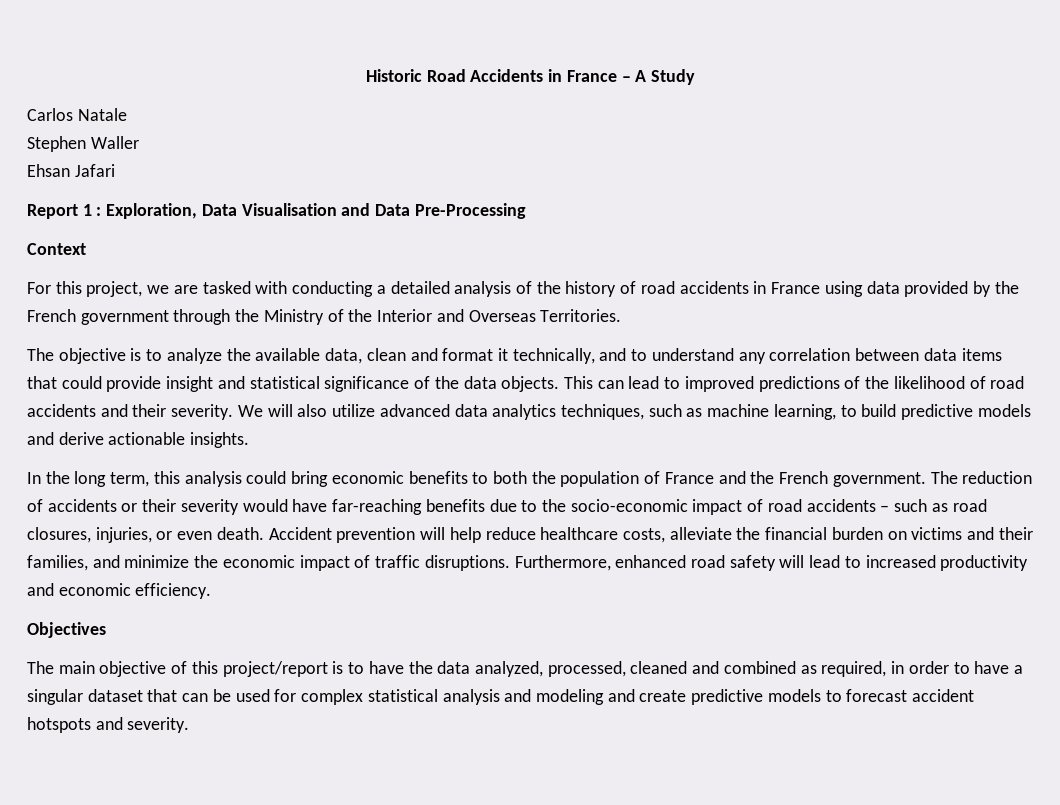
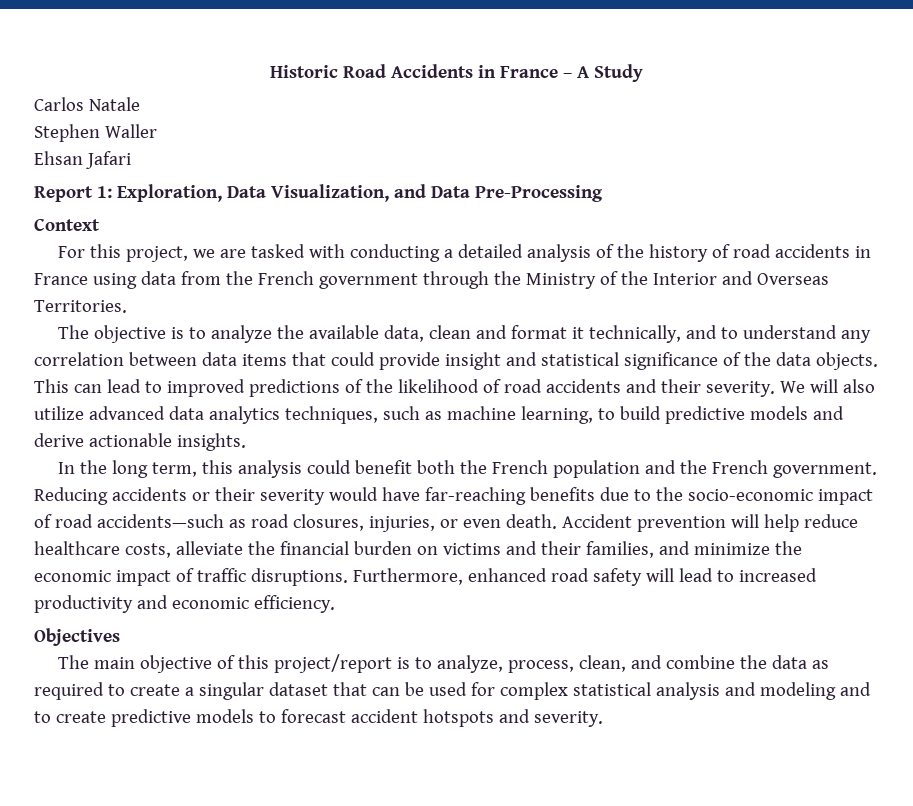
- Report 1 : Exploration, Data Visualisation and Data Pre-Processing
+ Report 1: Exploration, Data Visualization, and Data Pre-Processing
- For this project, we are tasked with conducting a detailed analysis of the history of road accidents in France using data provided by the French government through the Ministry of the Interior and Overseas Territories.
+ For this project, we are tasked with conducting a detailed analysis of the history of road accidents in France using data from the French government through the Ministry of the Interior and Overseas Territories.
- In the long term, this analysis could bring economic benefits to both the population of France and the French government.
+ In the long term, this analysis could benefit both the French population and the French government.
- The reduction of accidents or their severity would have far-reaching benefits due to the socio-economic impact of road accidents – such as road closures, injuries, or even death.
+ Reducing accidents or their severity would have far-reaching benefits due to the socio-economic impact of road accidents—such as road closures, injuries, or even death.
- The main objective of this project/report is to have the data analyzed, processed, cleaned and combined as required, in order to have a singular dataset that can be used for complex statistical analysis and modeling and create predictive models to forecast accident hotspots and severity.
+ The main objective of this project/report is to analyze, process, clean, and combine the data as required to create a singular dataset that can be used for complex statistical analysis and modeling and to create predictive models to forecast accident hotspots and severity.

